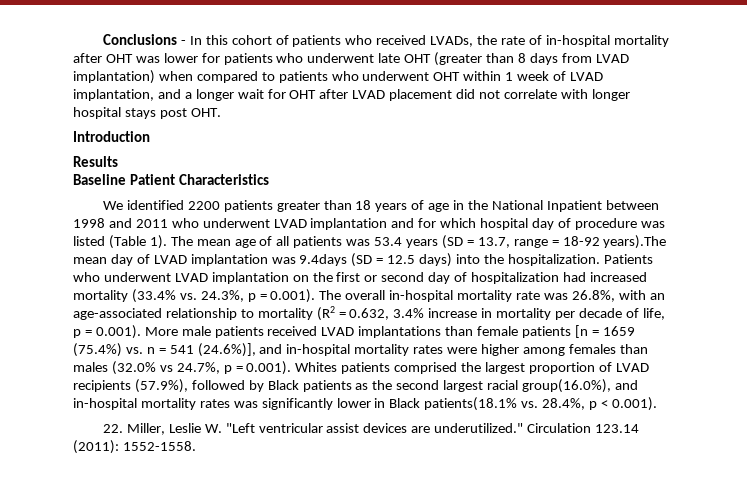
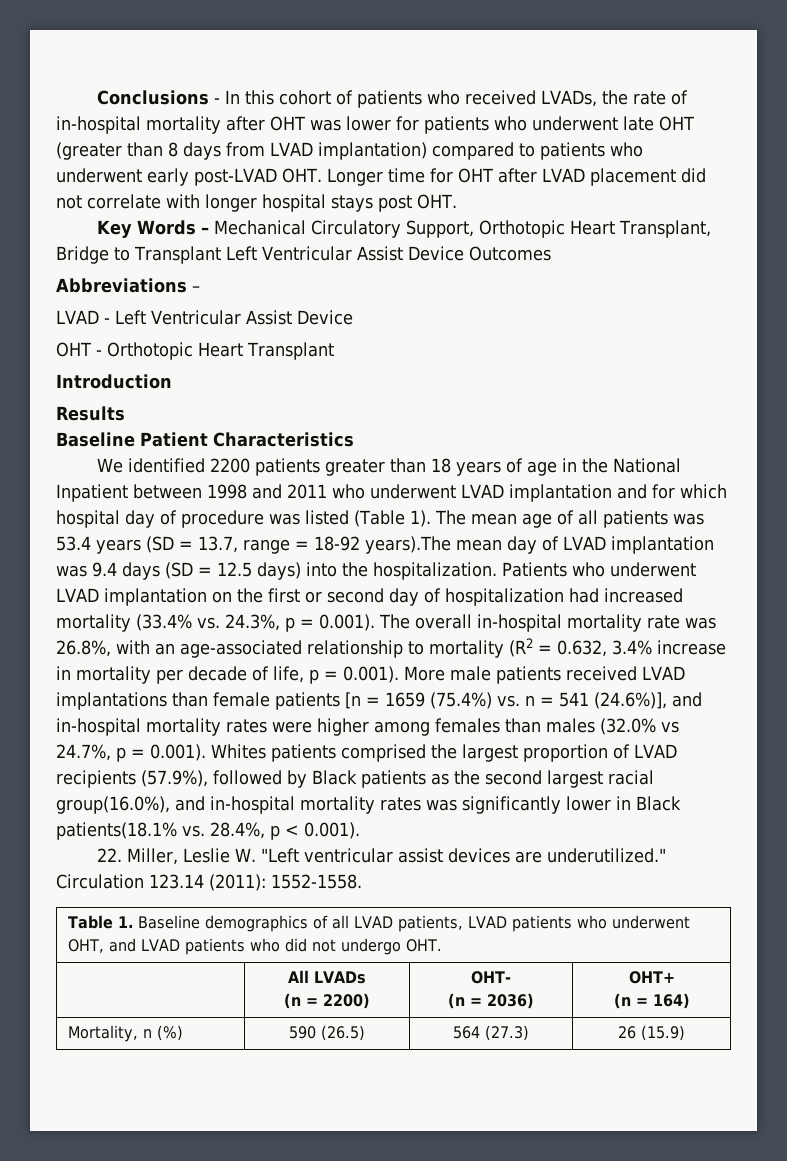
- Conclusions - In this cohort of patients who received LVADs, the rate of in-hospital mortality after OHT was lower for patients who underwent late OHT (greater than 8 days from LVAD implantation) when compared to patients who underwent OHT within 1 week of LVAD implantation, and a longer wait for OHT after LVAD placement did not correlate with longer hospital stays post OHT.
+ Conclusions - In this cohort of patients who received LVADs, the rate of in-hospital mortality after OHT was lower for patients who underwent late OHT (greater than 8 days from LVAD implantation) compared to patients who underwent early post-LVAD OHT. Longer time for OHT after LVAD placement did not correlate with longer hospital stays post OHT.
+ Key Words – Mechanical Circulatory Support, Orthotopic Heart Transplant, Bridge to Transplant Left Ventricular Assist Device Outcomes
+ Abbreviations –
+ LVAD - Left Ventricular Assist Device
+ OHT - Orthotopic Heart Transplant
- The mean age of all patients was 53.4 years (SD = 13.7, range = 18-92 years).The mean day of LVAD implantation was 9.4days (SD = 12.5 days) into the hospitalization.
+ The mean age of all patients was 53.4 years (SD = 13.7, range = 18-92 years).The mean day of LVAD implantation was 9.4 days (SD = 12.5 days) into the hospitalization.
+ Table 1. Baseline demographics of all LVAD patients, LVAD patients who underwent OHT, and LVAD patients who did not undergo OHT.
+ | All LVADs
+ (n = 2200) | OHT-
+ (n = 2036) | OHT+
+ (n = 164)
+ Mortality, n (%) | 590 (26.5) | 564 (27.3) | 26 (15.9)

